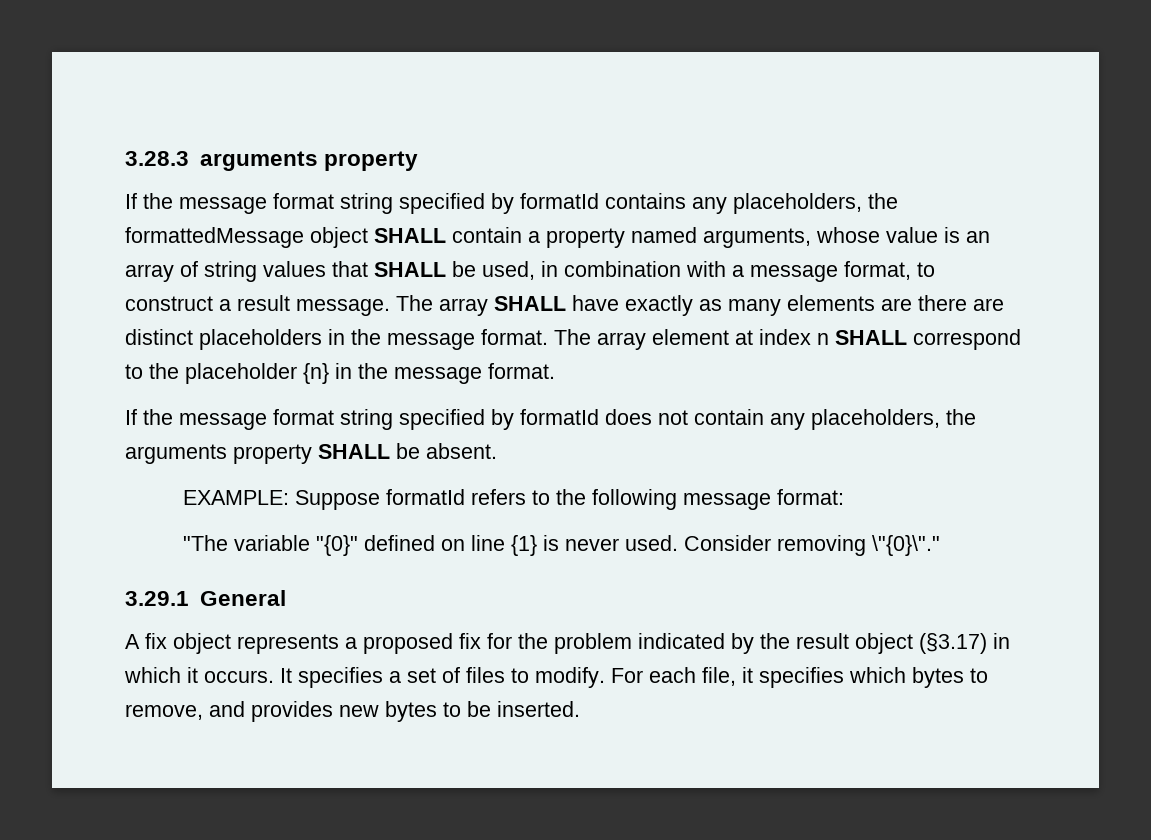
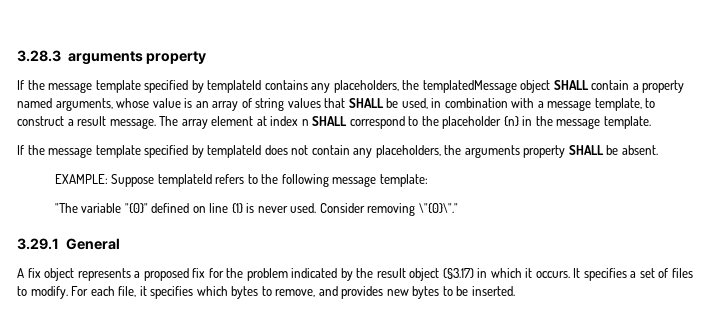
- If the message format string specified by formatId contains any placeholders, the formattedMessage object SHALL contain a property named arguments, whose value is an array of string values that SHALL be used, in combination with a message format, to construct a result message.
+ If the message template specified by templateId contains any placeholders, the templatedMessage object SHALL contain a property named arguments, whose value is an array of string values that SHALL be used, in combination with a message template, to construct a result message.
- The array SHALL have exactly as many elements are there are distinct placeholders in the message format. The array element at index n SHALL correspond to the placeholder {n} in the message format.
- If the message format string specified by formatId does not contain any placeholders, the arguments property SHALL be absent.
+ The array element at index n SHALL correspond to the placeholder {n} in the message template.
+ If the message template specified by templateId does not contain any placeholders, the arguments property SHALL be absent.
- EXAMPLE: Suppose formatId refers to the following message format:
+ EXAMPLE: Suppose templateId refers to the following message template:

